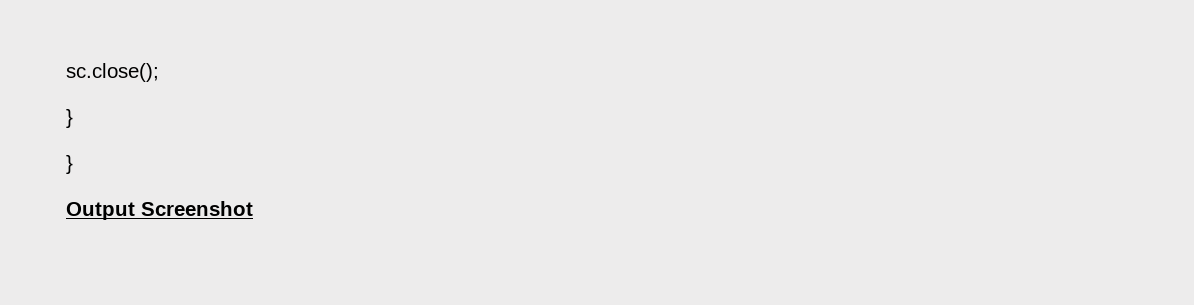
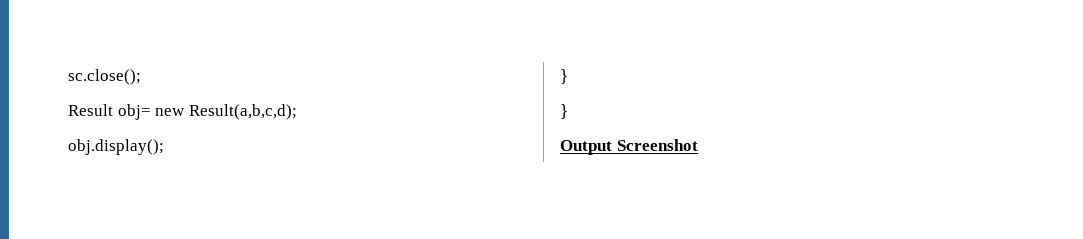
+ Result obj= new Result(a,b,c,d);
+ obj.display();

